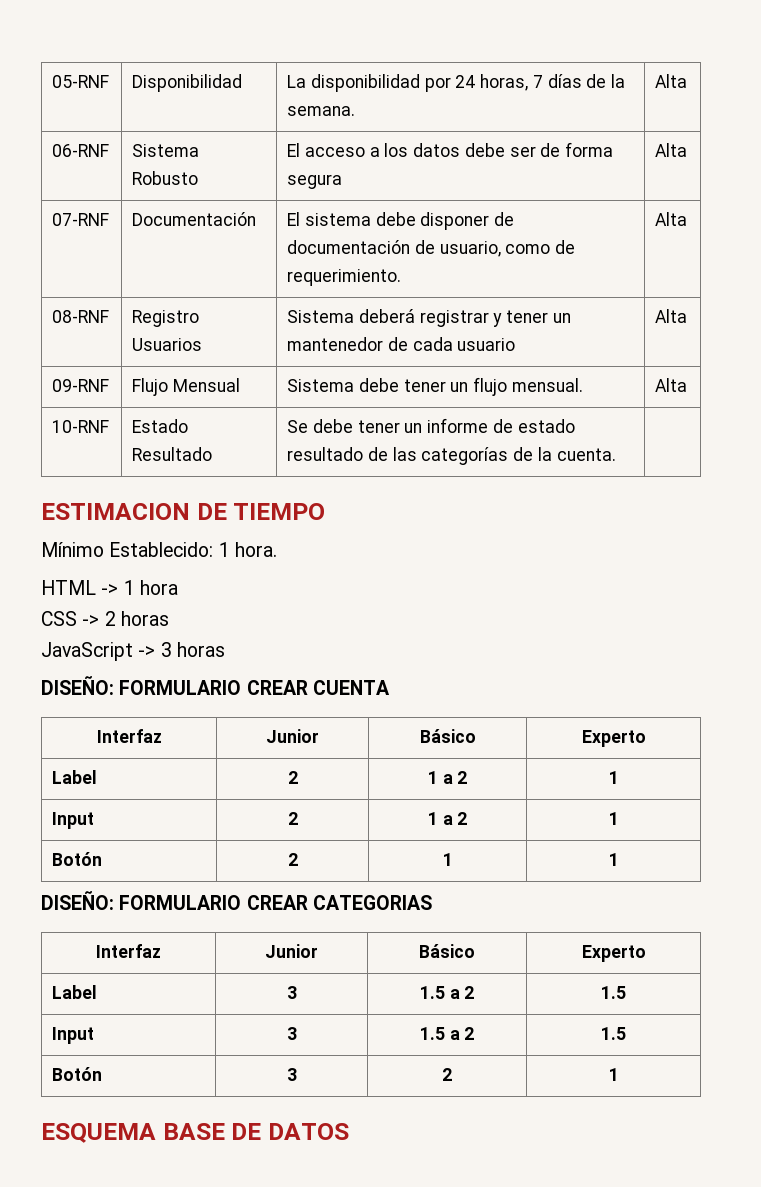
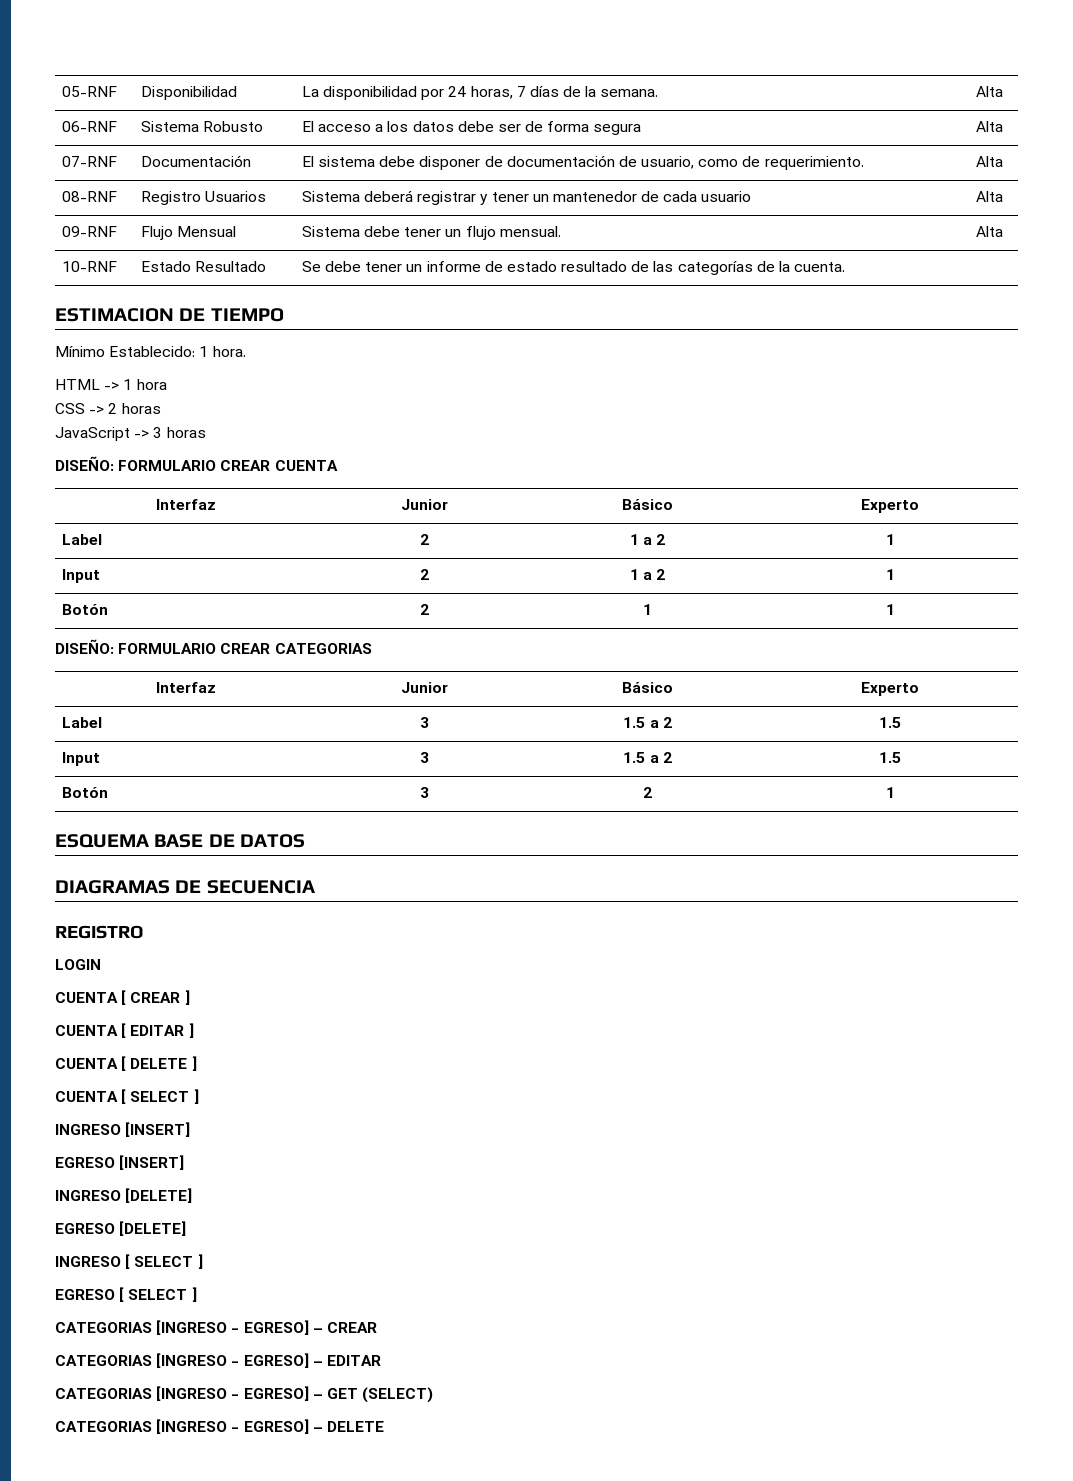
+ DIAGRAMAS DE SECUENCIA
+ REGISTRO
+ LOGIN
+ CUENTA [ CREAR ]
+ CUENTA [ EDITAR ]
+ CUENTA [ DELETE ]
+ CUENTA [ SELECT ]
+ INGRESO [INSERT]
+ EGRESO [INSERT]
+ INGRESO [DELETE]
+ EGRESO [DELETE]
+ INGRESO [ SELECT ]
+ EGRESO [ SELECT ]
+ CATEGORIAS [INGRESO - EGRESO] – CREAR
+ CATEGORIAS [INGRESO - EGRESO] – EDITAR
+ CATEGORIAS [INGRESO - EGRESO] – GET (SELECT)
+ CATEGORIAS [INGRESO - EGRESO] – DELETE

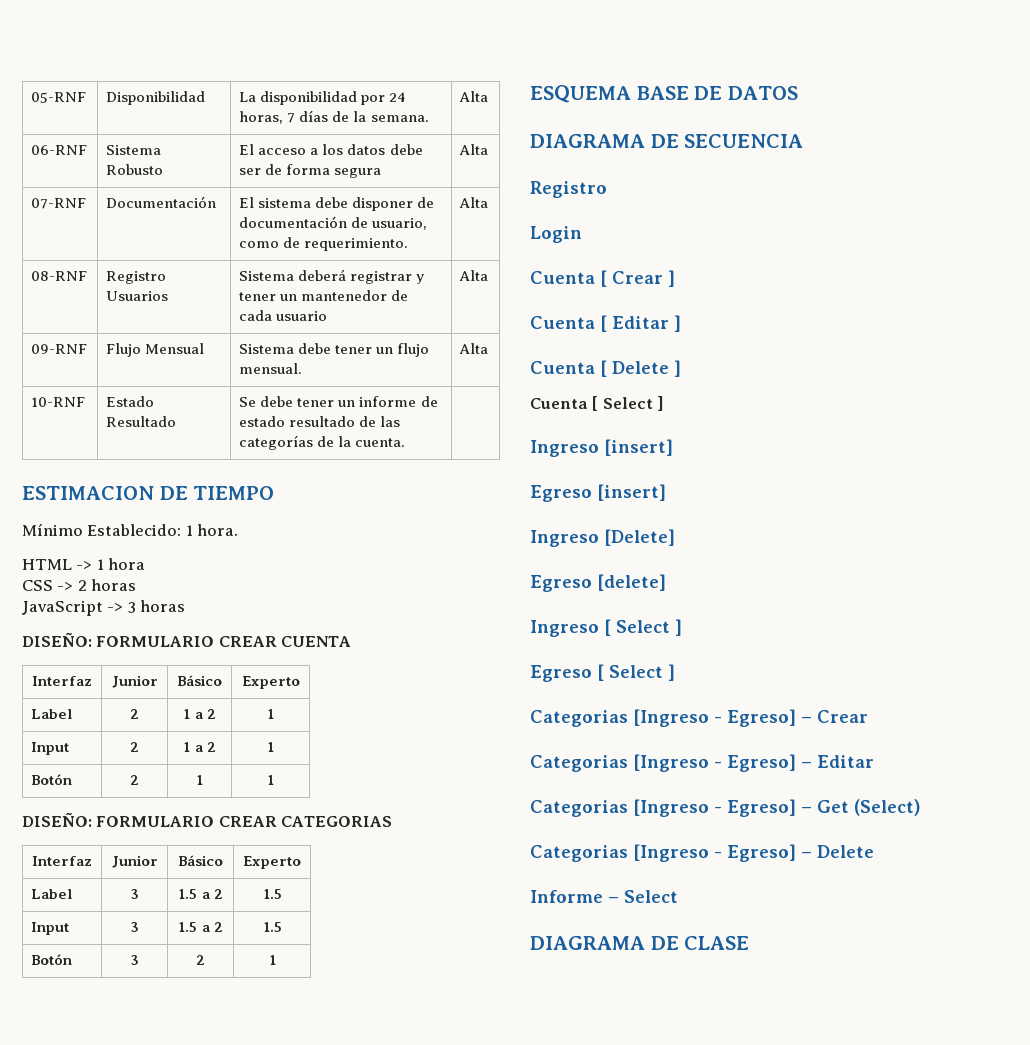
- DIAGRAMAS DE SECUENCIA
- REGISTRO
- LOGIN
- CUENTA [ CREAR ]
- CUENTA [ EDITAR ]
- CUENTA [ DELETE ]
- CUENTA [ SELECT ]
- INGRESO [INSERT]
- EGRESO [INSERT]
- INGRESO [DELETE]
- EGRESO [DELETE]
- INGRESO [ SELECT ]
- EGRESO [ SELECT ]
- CATEGORIAS [INGRESO - EGRESO] – CREAR
- CATEGORIAS [INGRESO - EGRESO] – EDITAR
- CATEGORIAS [INGRESO - EGRESO] – GET (SELECT)
- CATEGORIAS [INGRESO - EGRESO] – DELETE
+ DIAGRAMA DE SECUENCIA
+ Registro
+ Login
+ Cuenta [ Crear ]
+ Cuenta [ Editar ]
+ Cuenta [ Delete ]
+ Cuenta [ Select ]
+ Ingreso [insert]
+ Egreso [insert]
+ Ingreso [Delete]
+ Egreso [delete]
+ Ingreso [ Select ]
+ Egreso [ Select ]
+ Categorias [Ingreso - Egreso] – Crear
+ Categorias [Ingreso - Egreso] – Editar
+ Categorias [Ingreso - Egreso] – Get (Select)
+ Categorias [Ingreso - Egreso] – Delete
+ Informe – Select
+ DIAGRAMA DE CLASE

